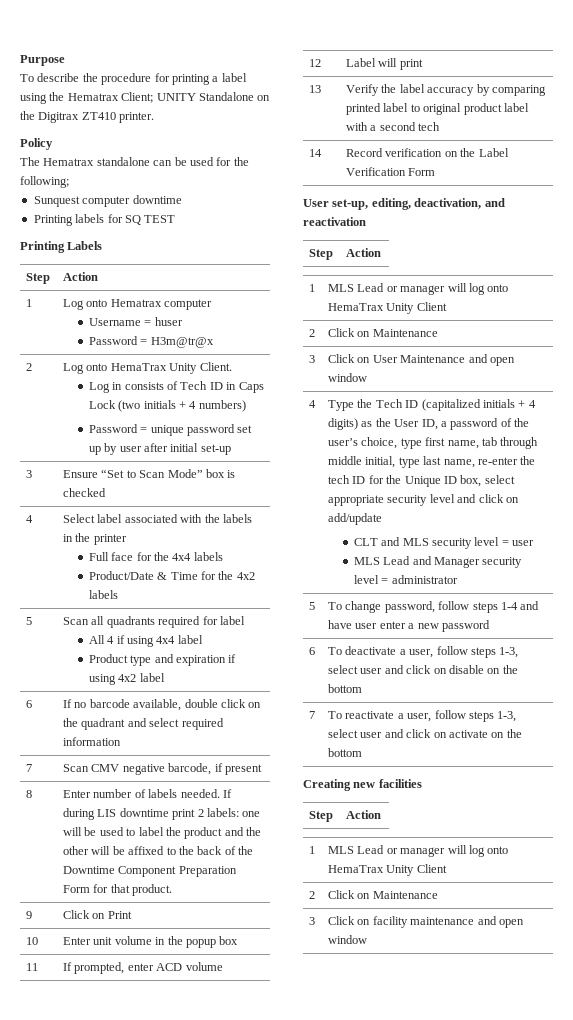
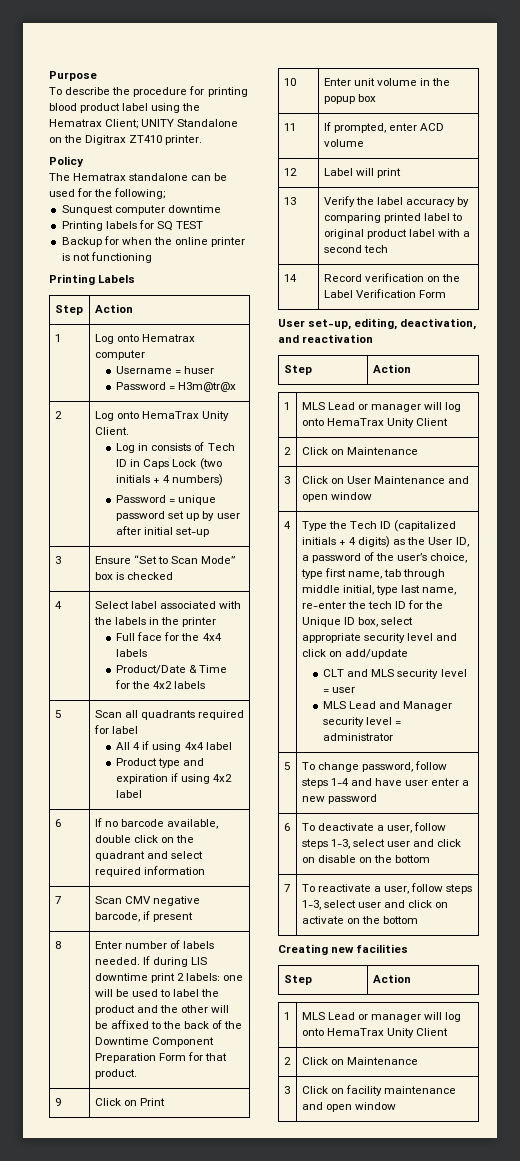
- To describe the procedure for printing a label using the Hematrax Client; UNITY Standalone on the Digitrax ZT410 printer.
+ To describe the procedure for printing blood product label using the Hematrax Client; UNITY Standalone on the Digitrax ZT410 printer.
+ Backup for when the online printer is not functioning

